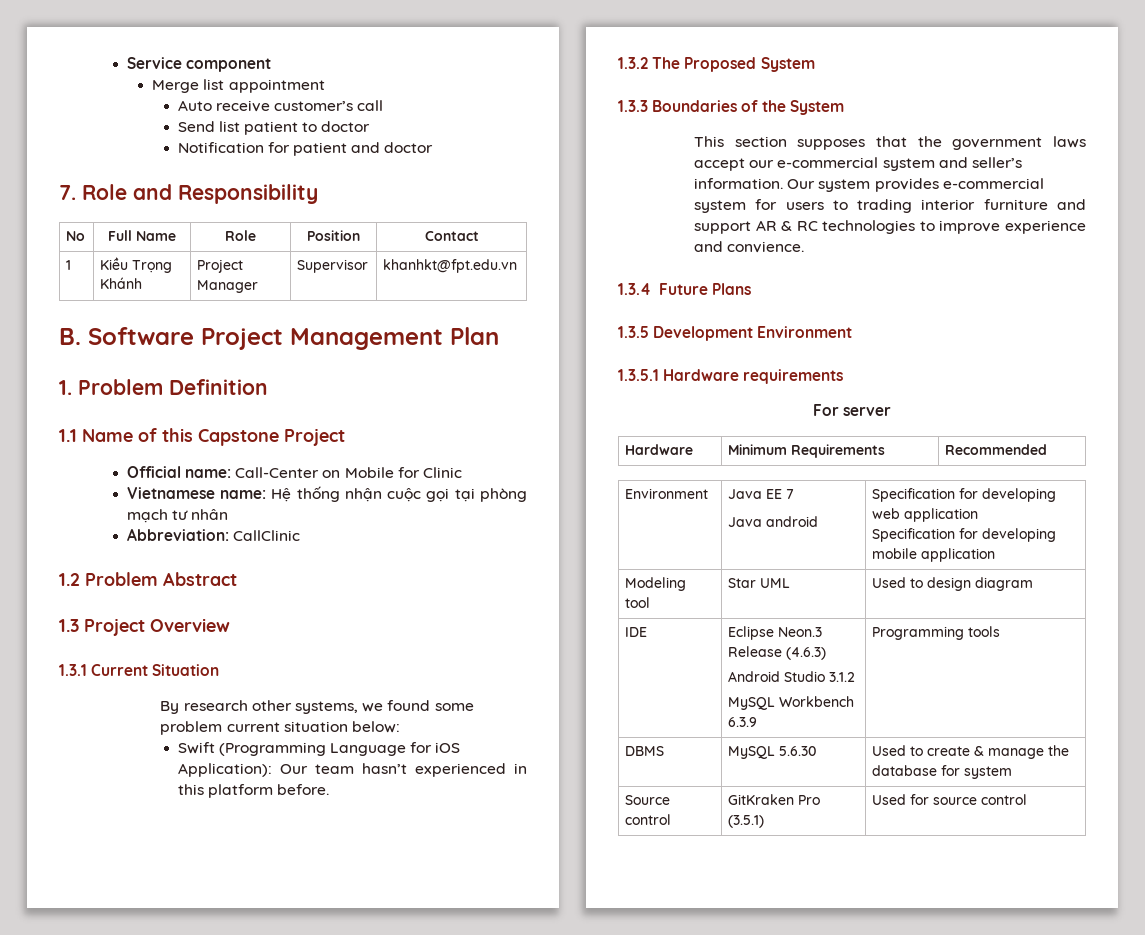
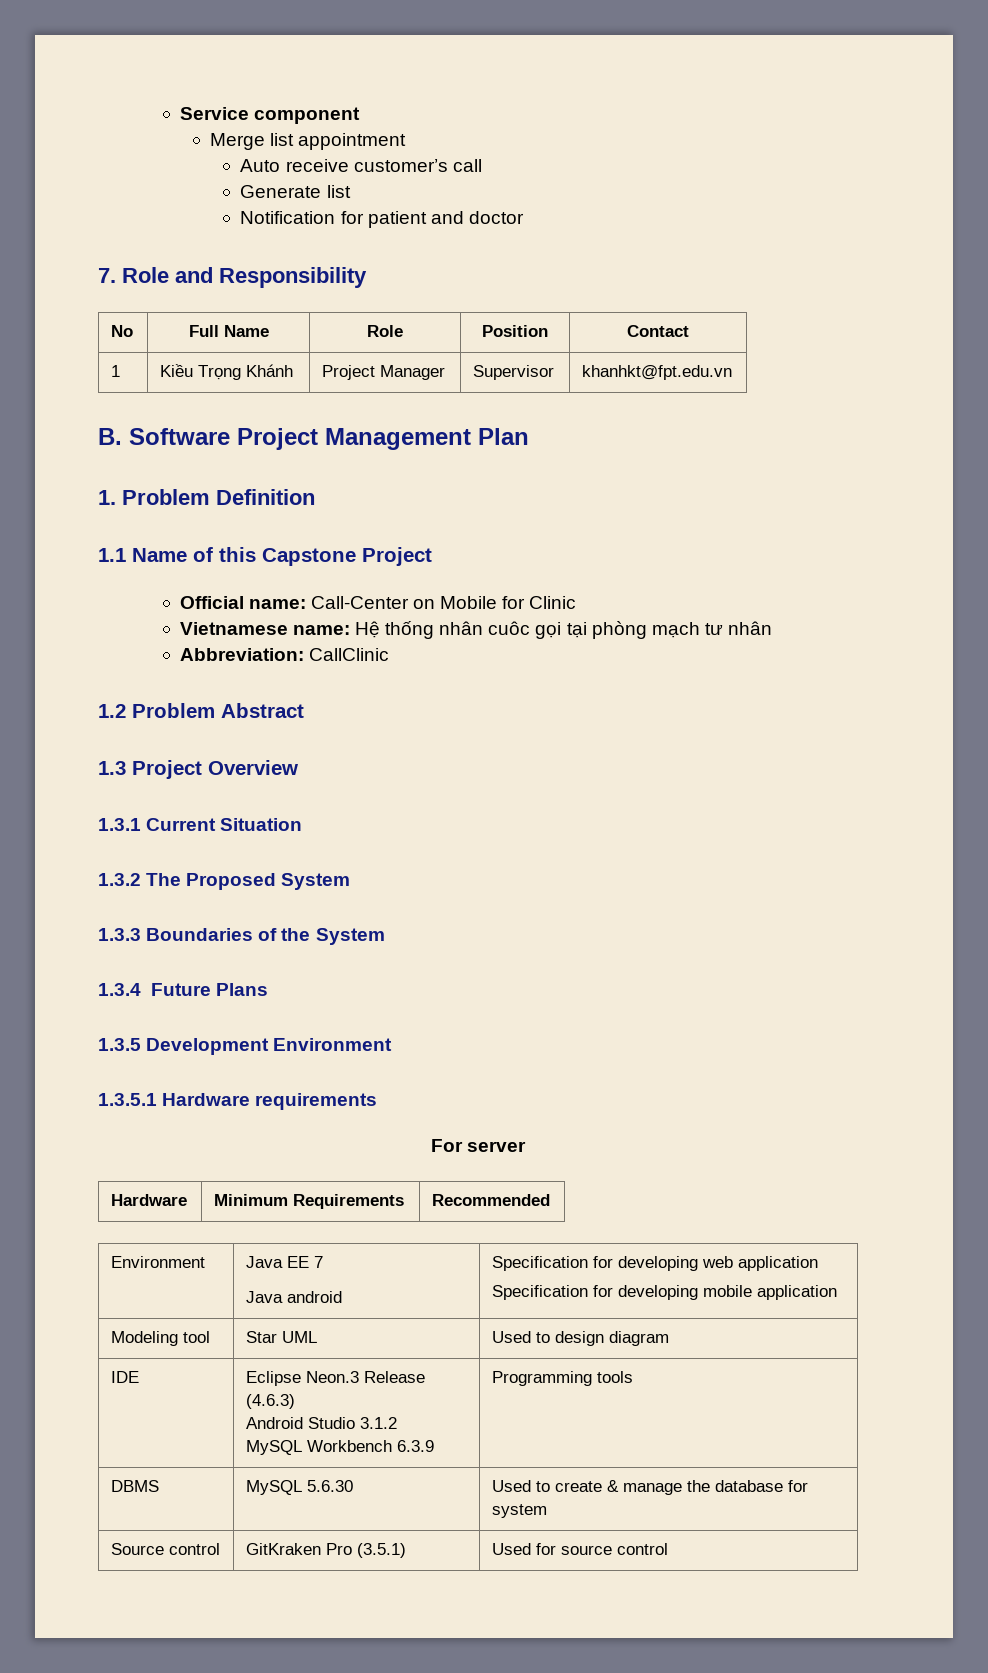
- Send list patient to doctor
+ Generate list
- Vietnamese name: Hệ thống nhận cuộc gọi tại phòng mạch tư nhân
+ Vietnamese name: Hệ thống nhân cuôc gọi tại phòng mạch tư nhân
- By research other systems, we found some problem current situation below:
- Swift (Programming Language for iOS Application): Our team hasn’t experienced in this platform before.
- This section supposes that the government laws accept our e-commercial system and seller’s information. Our system provides e-commercial system for users to trading interior furniture and support AR & RC technologies to improve experience and convience.

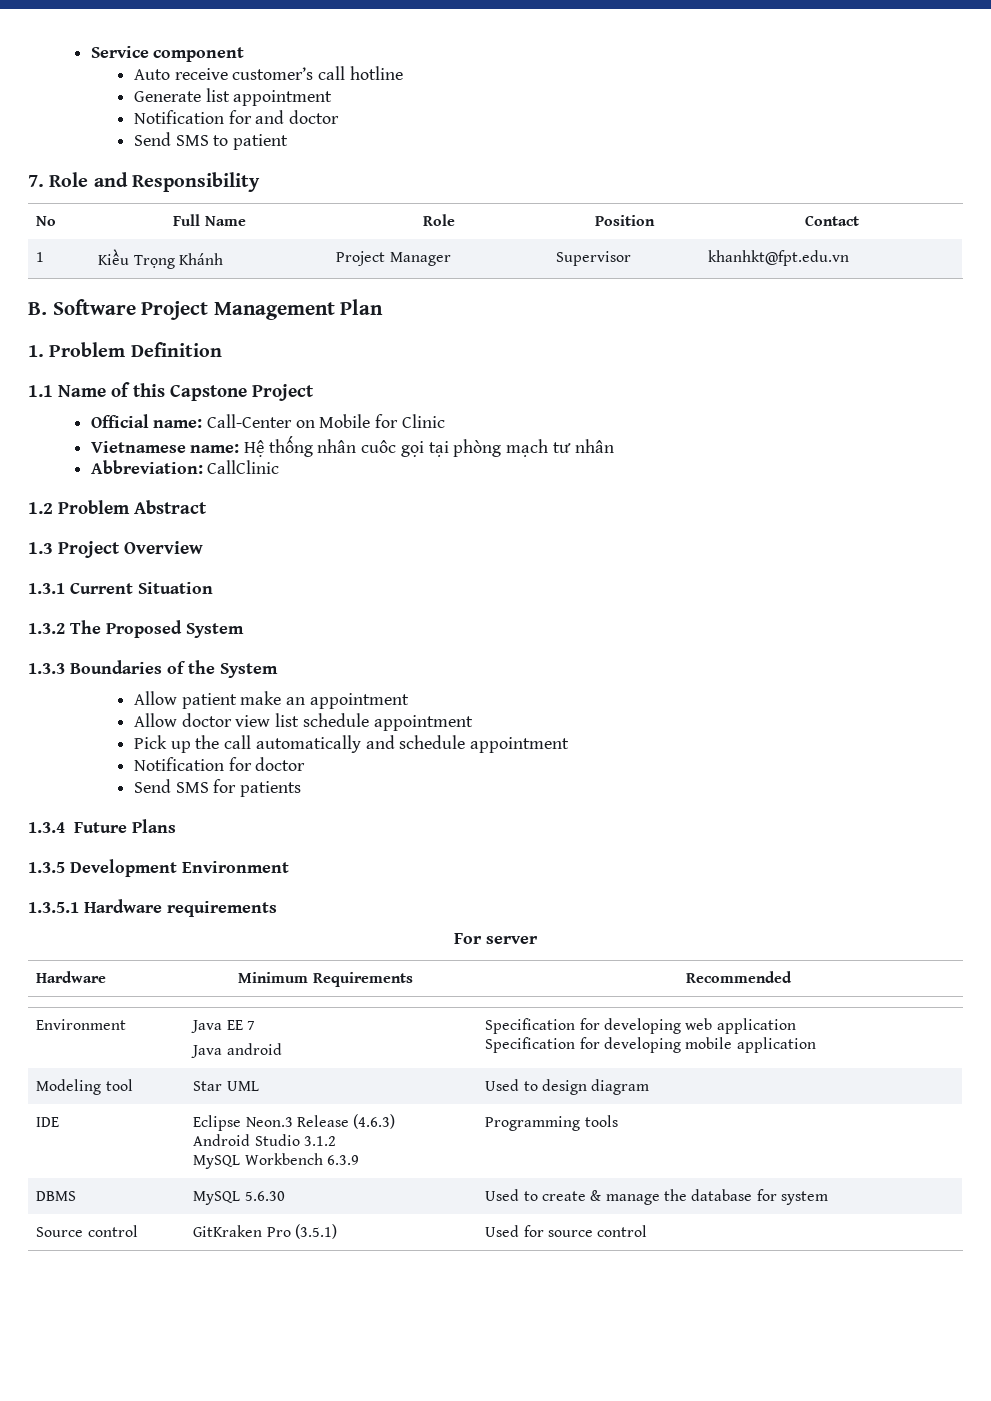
- Merge list appointment
- Auto receive customer’s call
+ Auto receive customer’s call hotline
- Generate list
- Notification for patient and doctor
+ Generate list appointment
+ Notification for and doctor
+ Send SMS to patient
+ Allow patient make an appointment
+ Allow doctor view list schedule appointment
+ Pick up the call automatically and schedule appointment
+ Notification for doctor
+ Send SMS for patients

